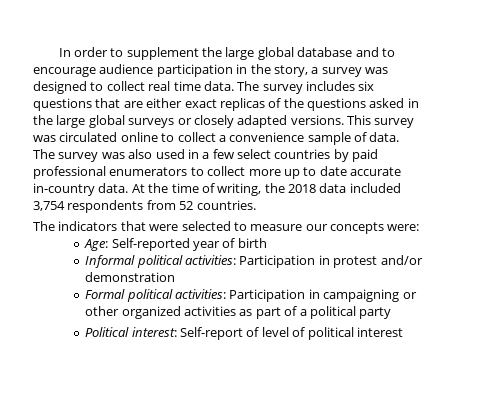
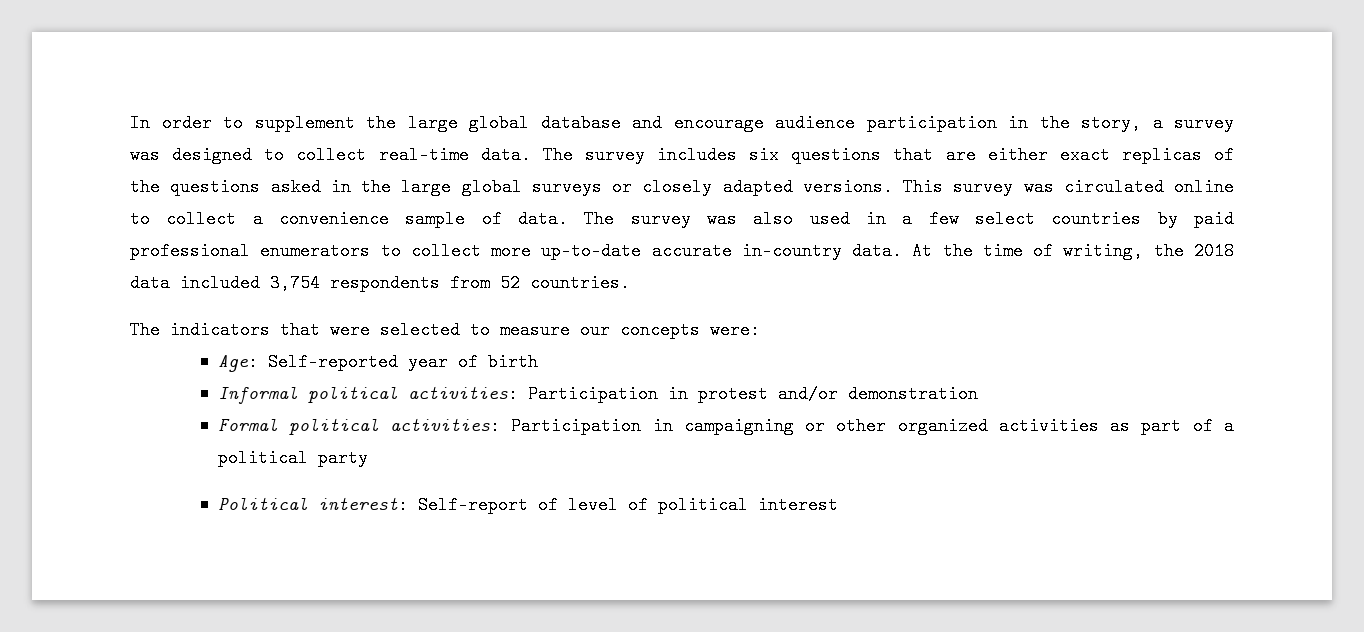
- In order to supplement the large global database and to encourage audience participation in the story, a survey was designed to collect real time data.
+ In order to supplement the large global database and encourage audience participation in the story, a survey was designed to collect real-time data.
- The survey was also used in a few select countries by paid professional enumerators to collect more up to date accurate in-country data.
+ The survey was also used in a few select countries by paid professional enumerators to collect more up-to-date accurate in-country data.

